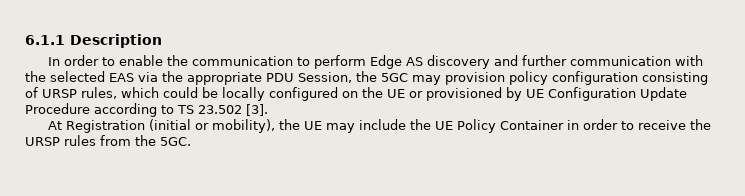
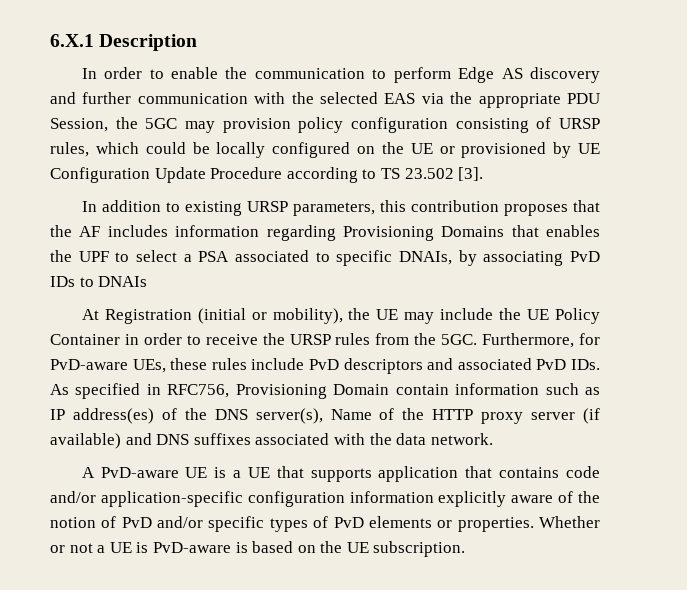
- 6.1.1 Description
+ 6.X.1 Description
+ In addition to existing URSP parameters, this contribution proposes that the AF includes information regarding Provisioning Domains that enables the UPF to select a PSA associated to specific DNAIs, by associating PvD IDs to DNAIs
+ Furthermore, for PvD-aware UEs, these rules include PvD descriptors and associated PvD IDs. As specified in RFC756, Provisioning Domain contain information such as IP address(es) of the DNS server(s), Name of the HTTP proxy server (if available) and DNS suffixes associated with the data network.
+ A PvD-aware UE is a UE that supports application that contains code and/or application-specific configuration information explicitly aware of the notion of PvD and/or specific types of PvD elements or properties. Whether or not a UE is PvD-aware is based on the UE subscription.

